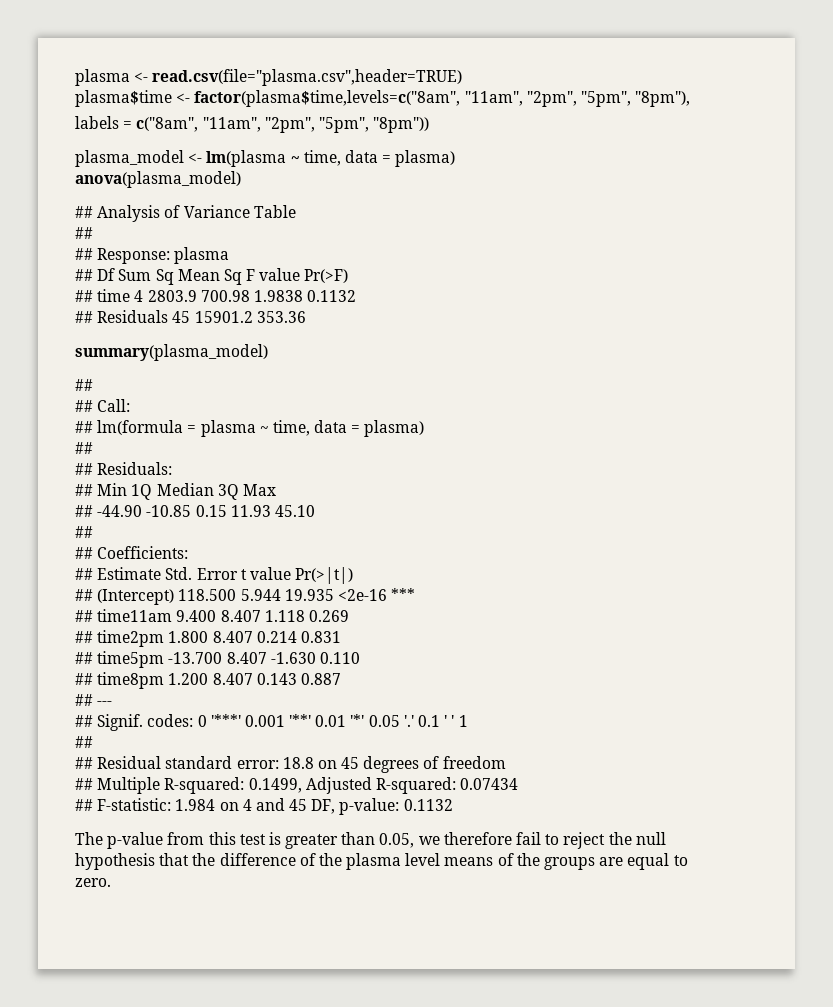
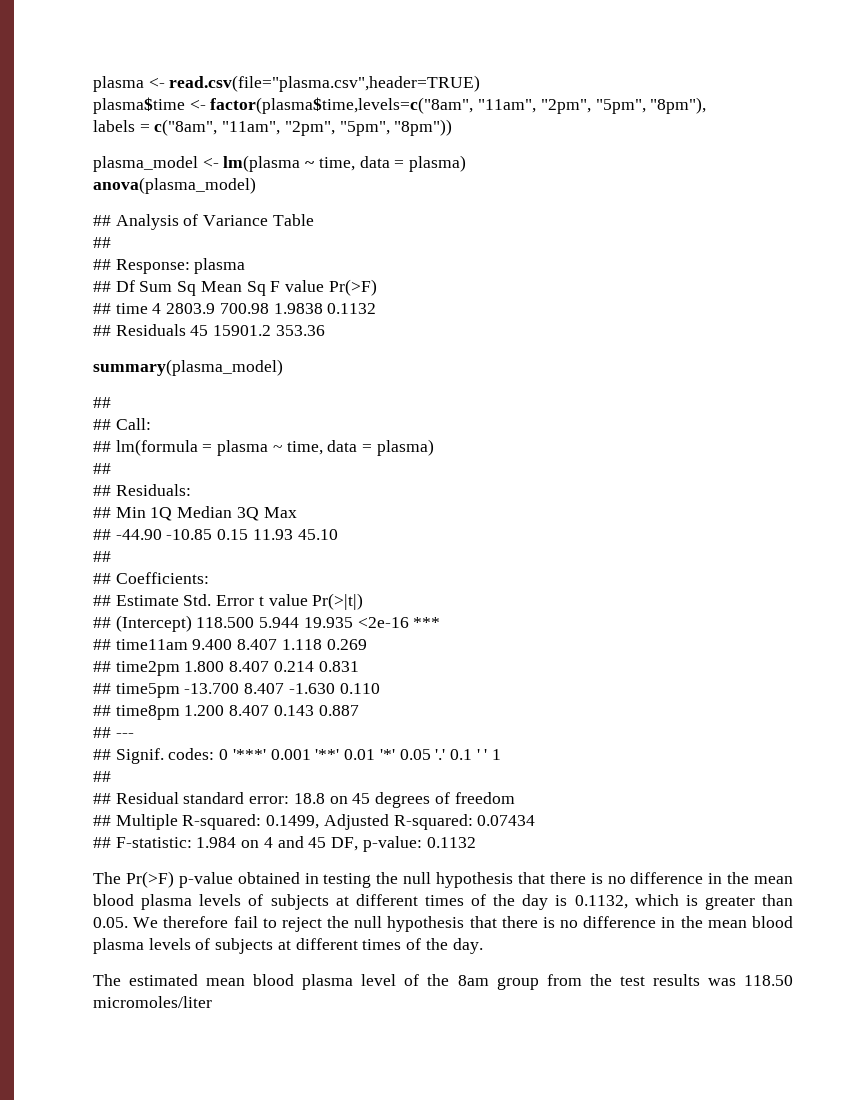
- The p-value from this test is greater than 0.05, we therefore fail to reject the null hypothesis that the difference of the plasma level means of the groups are equal to zero.
+ The Pr(>F) p-value obtained in testing the null hypothesis that there is no difference in the mean blood plasma levels of subjects at different times of the day is 0.1132, which is greater than 0.05. We therefore fail to reject the null hypothesis that there is no difference in the mean blood plasma levels of subjects at different times of the day.
+ The estimated mean blood plasma level of the 8am group from the test results was 118.50 micromoles/liter

